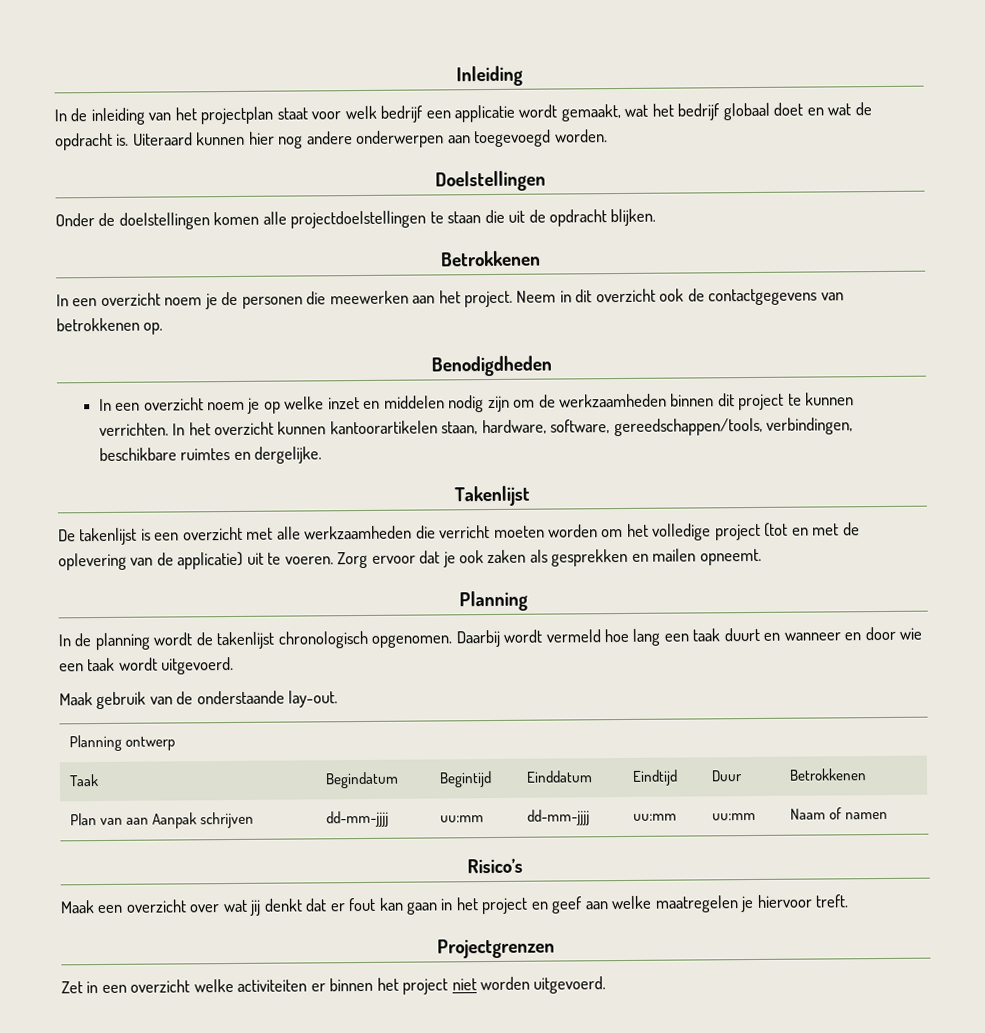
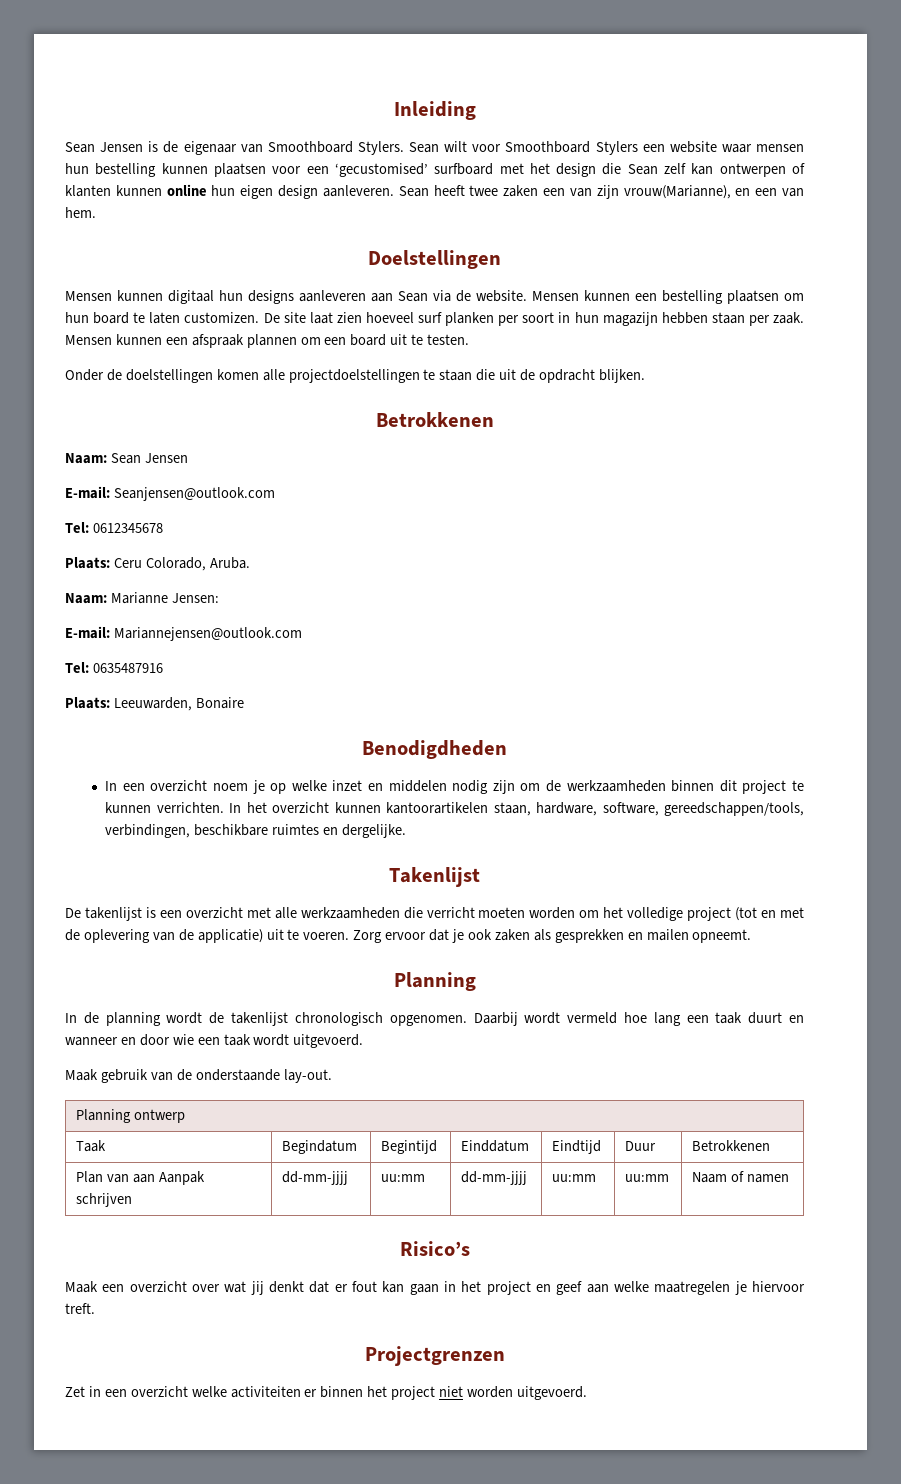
- In de inleiding van het projectplan staat voor welk bedrijf een applicatie wordt gemaakt, wat het bedrijf globaal doet en wat de opdracht is. Uiteraard kunnen hier nog andere onderwerpen aan toegevoegd worden.
+ Sean Jensen is de eigenaar van Smoothboard Stylers. Sean wilt voor Smoothboard Stylers een website waar mensen hun bestelling kunnen plaatsen voor een ‘gecustomised’ surfboard met het design die Sean zelf kan ontwerpen of klanten kunnen online hun eigen design aanleveren. Sean heeft twee zaken een van zijn vrouw(Marianne), en een van hem.
  Doelstellingen
+ Mensen kunnen digitaal hun designs aanleveren aan Sean via de website. Mensen kunnen een bestelling plaatsen om hun board te laten customizen. De site laat zien hoeveel surf planken per soort in hun magazijn hebben staan per zaak. Mensen kunnen een afspraak plannen om een board uit te testen.
- In een overzicht noem je de personen die meewerken aan het project. Neem in dit overzicht ook de contactgegevens van betrokkenen op.
+ Naam: Sean Jensen
+ E-mail: Seanjensen@outlook.com
+ Tel: 0612345678
+ Plaats: Ceru Colorado, Aruba.
+ Naam: Marianne Jensen:
+ E-mail: Mariannejensen@outlook.com
+ Tel: 0635487916
+ Plaats: Leeuwarden, Bonaire

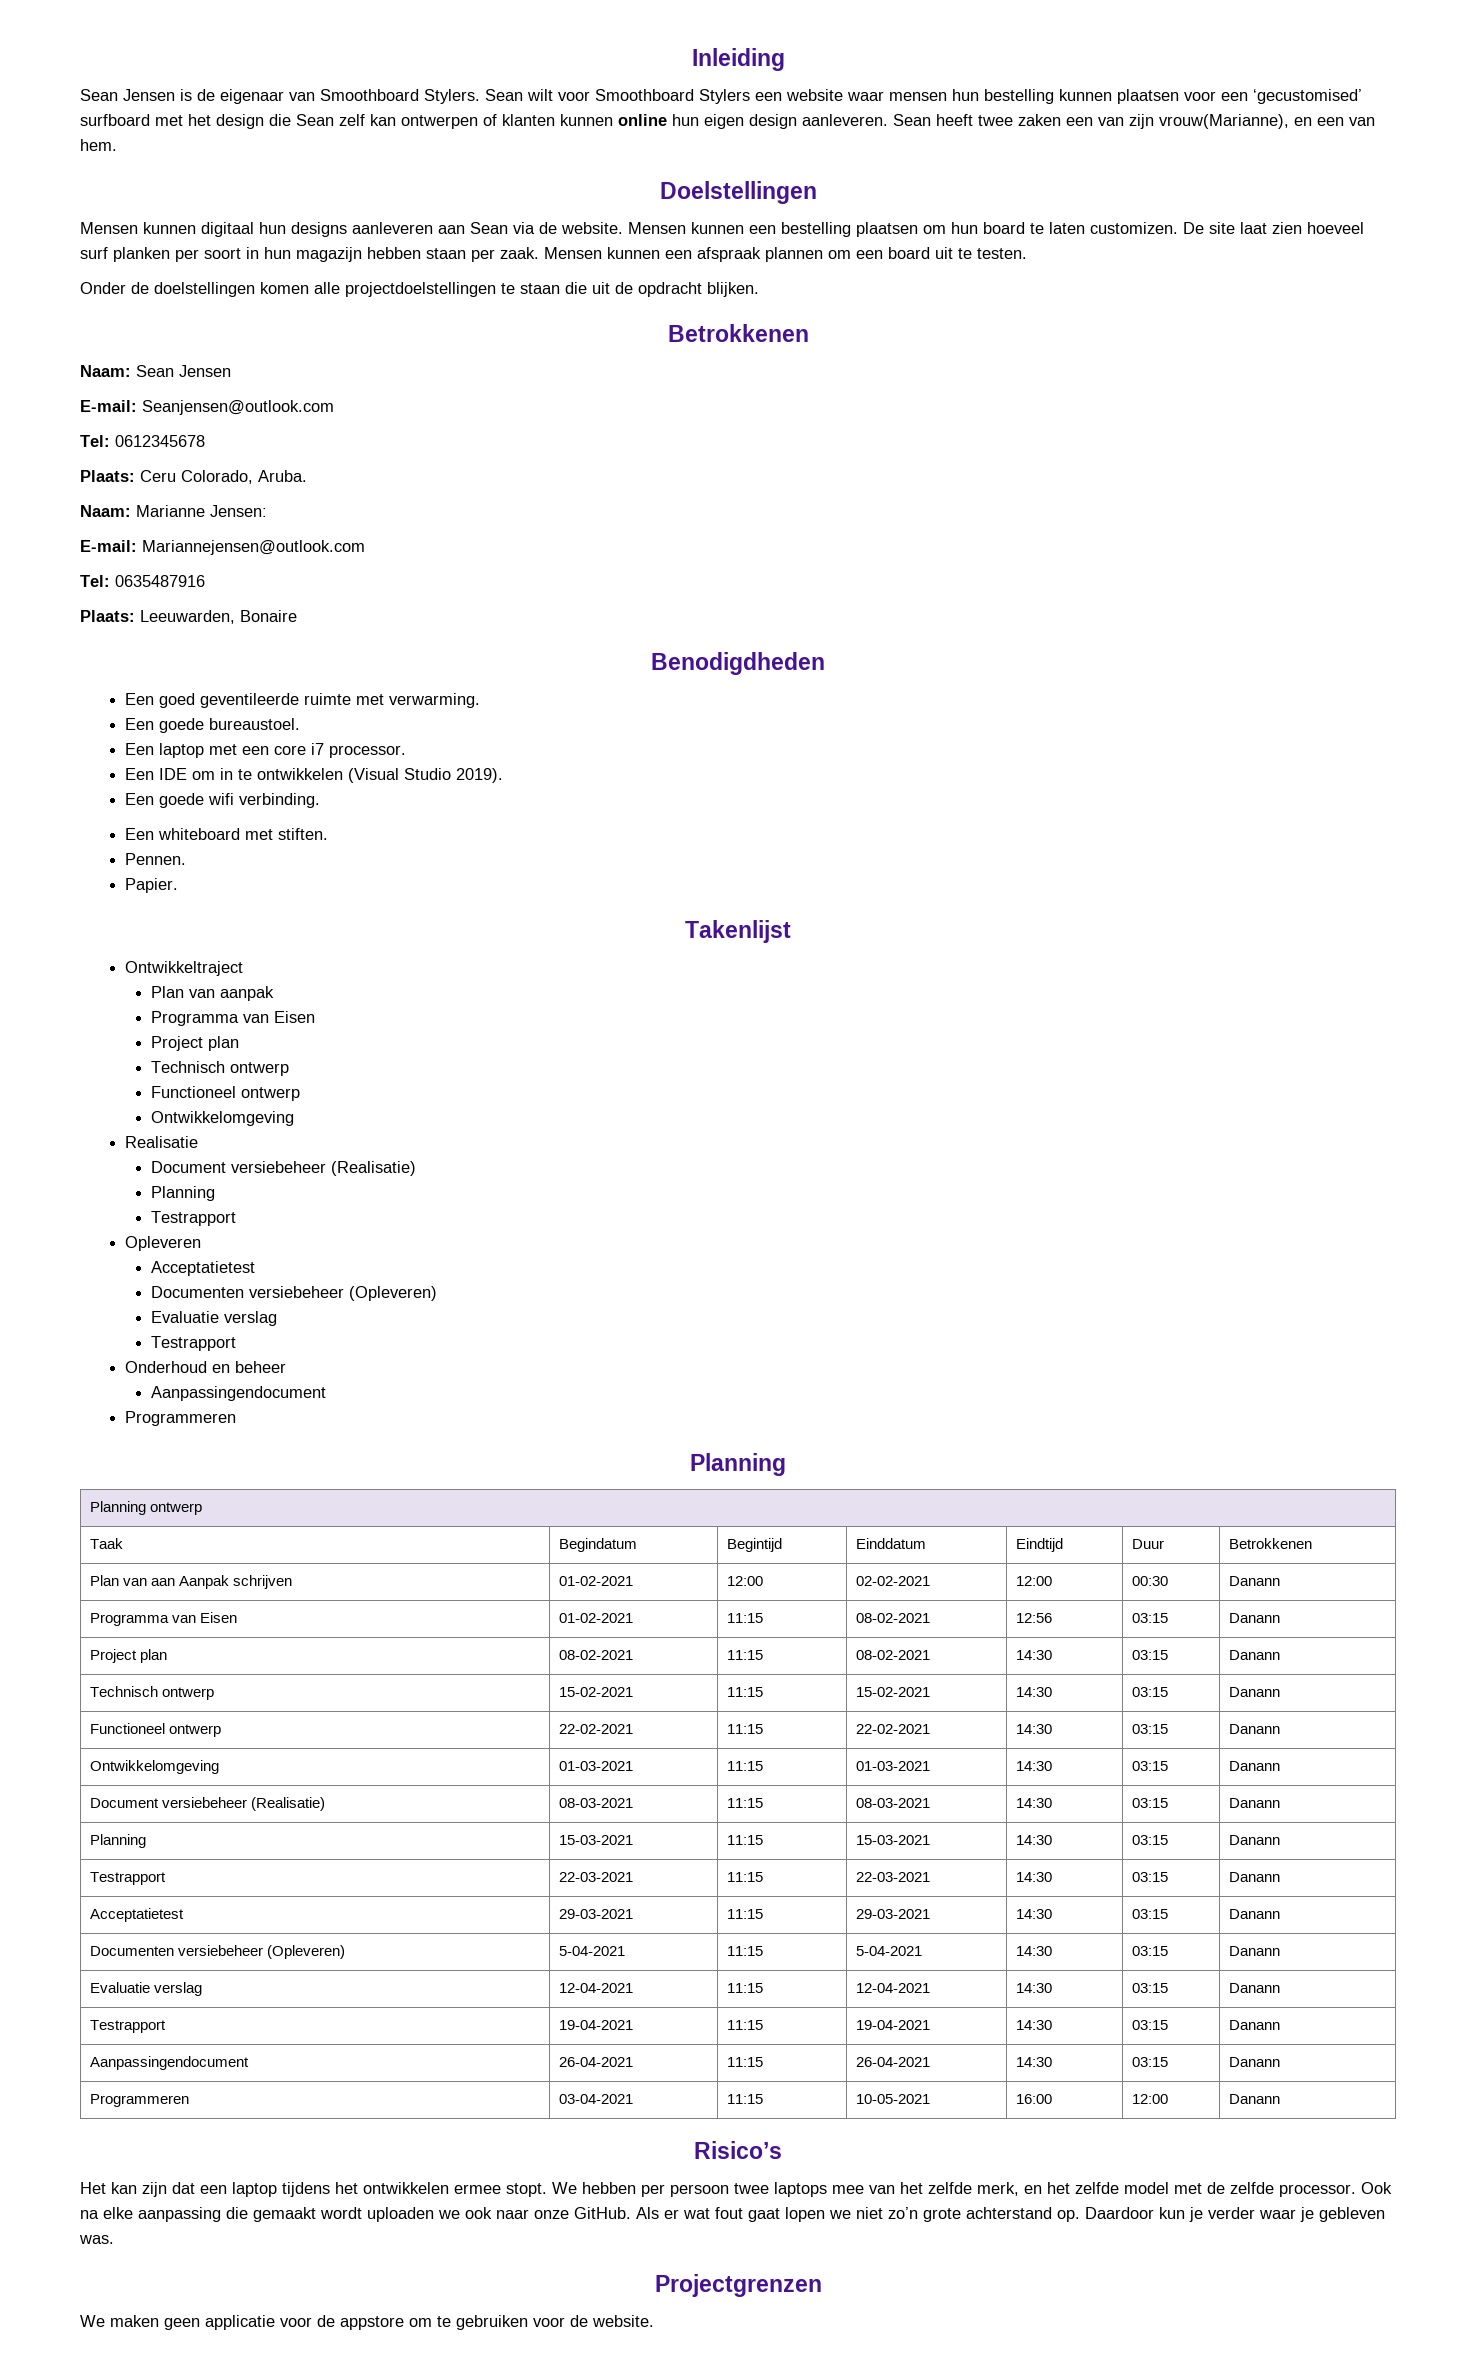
- In een overzicht noem je op welke inzet en middelen nodig zijn om de werkzaamheden binnen dit project te kunnen verrichten. In het overzicht kunnen kantoorartikelen staan, hardware, software, gereedschappen/tools, verbindingen, beschikbare ruimtes en dergelijke.
+ Een goed geventileerde ruimte met verwarming.
+ Een goede bureaustoel.
+ Een laptop met een core i7 processor.
+ Een IDE om in te ontwikkelen (Visual Studio 2019).
+ Een goede wifi verbinding.
+ Een whiteboard met stiften.
+ Pennen.
+ Papier.
  Takenlijst
- De takenlijst is een overzicht met alle werkzaamheden die verricht moeten worden om het volledige project (tot en met de oplevering van de applicatie) uit te voeren. Zorg ervoor dat je ook zaken als gesprekken en mailen opneemt.
+ Ontwikkeltraject
+ Plan van aanpak
+ Programma van Eisen
+ Project plan
+ Technisch ontwerp
+ Functioneel ontwerp
+ Ontwikkelomgeving
+ Realisatie
+ Document versiebeheer (Realisatie)
  Planning
- In de planning wordt de takenlijst chronologisch opgenomen. Daarbij wordt vermeld hoe lang een taak duurt en wanneer en door wie een taak wordt uitgevoerd.
- Maak gebruik van de onderstaande lay-out.
+ Testrapport
+ Opleveren
+ Acceptatietest
+ Documenten versiebeheer (Opleveren)
+ Evaluatie verslag
+ Testrapport
+ Onderhoud en beheer
+ Aanpassingendocument
+ Programmeren
+ Planning
- Plan van aan Aanpak schrijven | dd-mm-jjjj | uu:mm | dd-mm-jjjj | uu:mm | uu:mm | Naam of namen
+ Plan van aan Aanpak schrijven | 01-02-2021 | 12:00 | 02-02-2021 | 12:00 | 00:30 | Danann
+ Programma van Eisen | 01-02-2021 | 11:15 | 08-02-2021 | 12:56 | 03:15 | Danann
+ Project plan | 08-02-2021 | 11:15 | 08-02-2021 | 14:30 | 03:15 | Danann
+ Technisch ontwerp | 15-02-2021 | 11:15 | 15-02-2021 | 14:30 | 03:15 | Danann
+ Functioneel ontwerp | 22-02-2021 | 11:15 | 22-02-2021 | 14:30 | 03:15 | Danann
+ Ontwikkelomgeving | 01-03-2021 | 11:15 | 01-03-2021 | 14:30 | 03:15 | Danann
+ Document versiebeheer (Realisatie) | 08-03-2021 | 11:15 | 08-03-2021 | 14:30 | 03:15 | Danann
+ Planning | 15-03-2021 | 11:15 | 15-03-2021 | 14:30 | 03:15 | Danann
+ Testrapport | 22-03-2021 | 11:15 | 22-03-2021 | 14:30 | 03:15 | Danann
+ Acceptatietest | 29-03-2021 | 11:15 | 29-03-2021 | 14:30 | 03:15 | Danann
+ Documenten versiebeheer (Opleveren) | 5-04-2021 | 11:15 | 5-04-2021 | 14:30 | 03:15 | Danann
+ Evaluatie verslag | 12-04-2021 | 11:15 | 12-04-2021 | 14:30 | 03:15 | Danann
+ Testrapport | 19-04-2021 | 11:15 | 19-04-2021 | 14:30 | 03:15 | Danann
+ Aanpassingendocument | 26-04-2021 | 11:15 | 26-04-2021 | 14:30 | 03:15 | Danann
+ Programmeren | 03-04-2021 | 11:15 | 10-05-2021 | 16:00 | 12:00 | Danann
  Risico’s
- Maak een overzicht over wat jij denkt dat er fout kan gaan in het project en geef aan welke maatregelen je hiervoor treft.
+ Het kan zijn dat een laptop tijdens het ontwikkelen ermee stopt. We hebben per persoon twee laptops mee van het zelfde merk, en het zelfde model met de zelfde processor. Ook na elke aanpassing die gemaakt wordt uploaden we ook naar onze GitHub. Als er wat fout gaat lopen we niet zo’n grote achterstand op. Daardoor kun je verder waar je gebleven was.
  Projectgrenzen
- Zet in een overzicht welke activiteiten er binnen het project niet worden uitgevoerd.
+ We maken geen applicatie voor de appstore om te gebruiken voor de website.

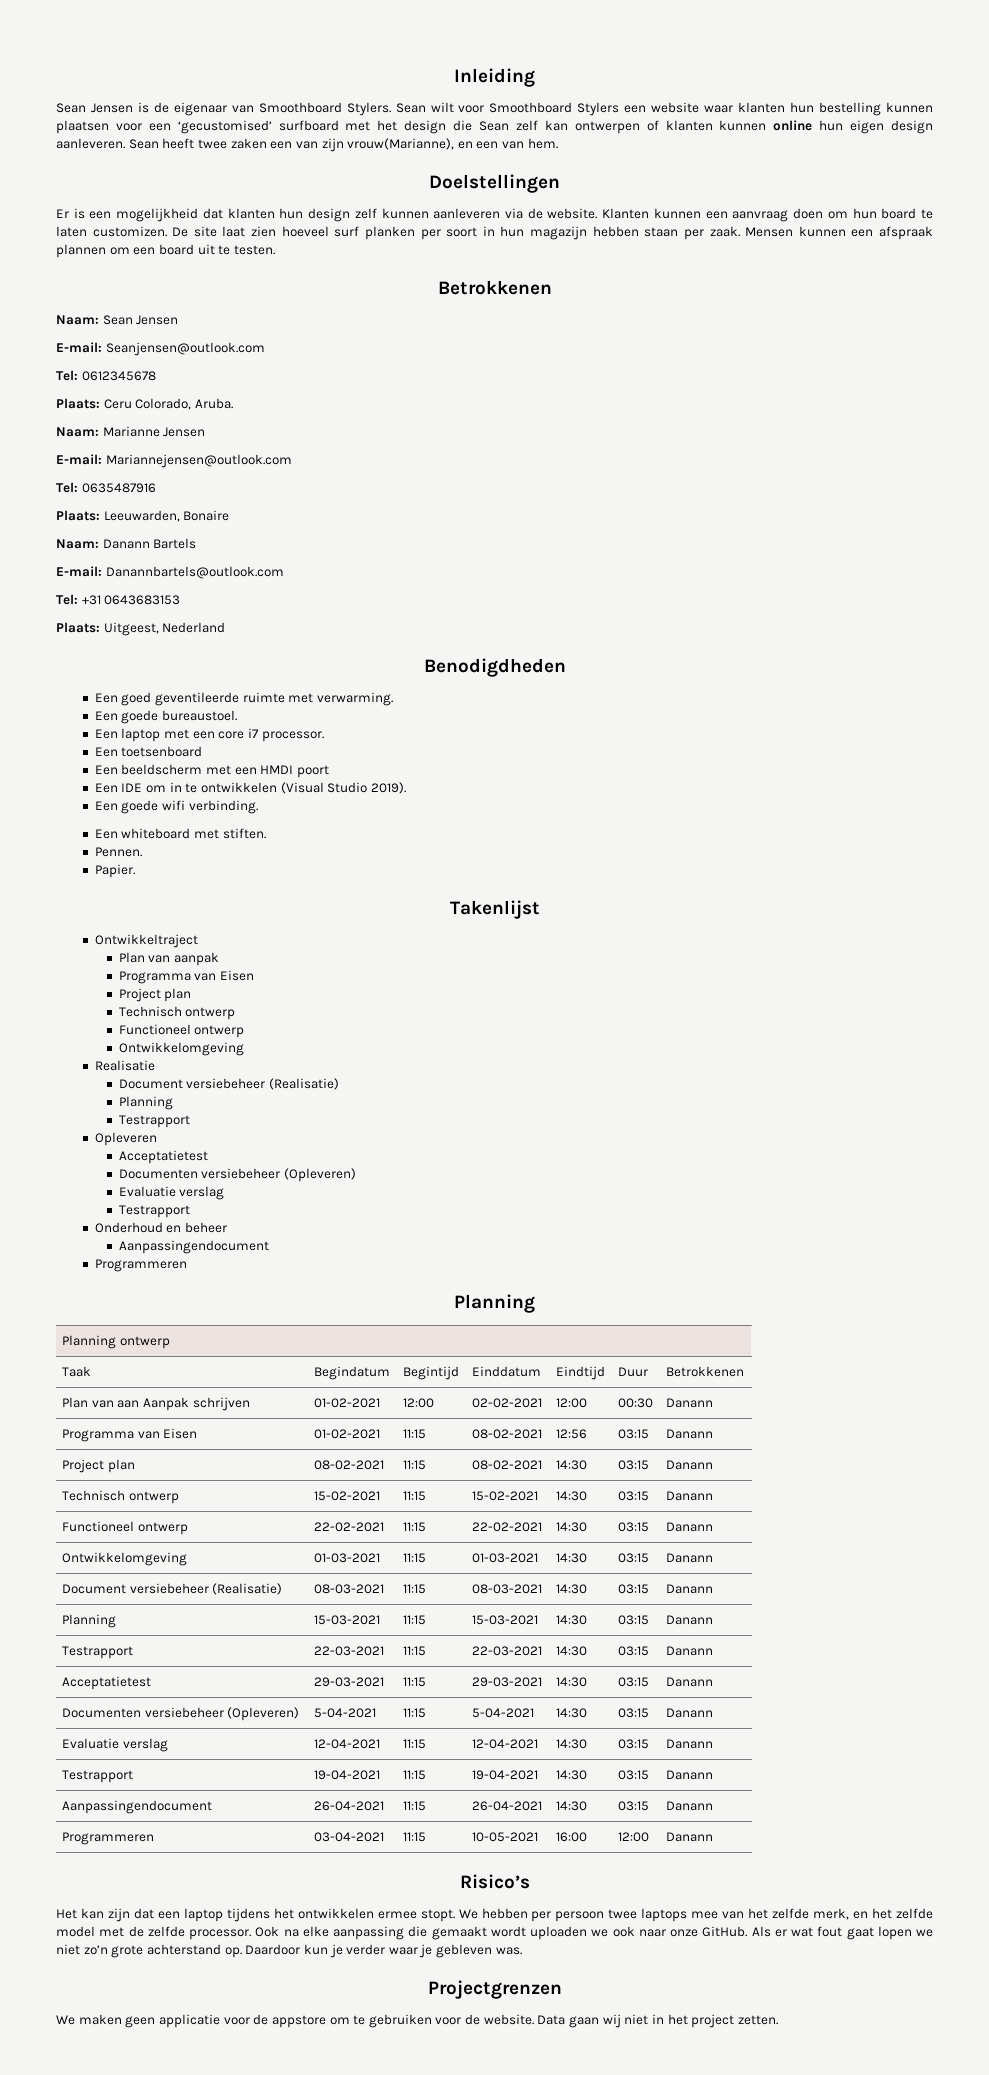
- Sean wilt voor Smoothboard Stylers een website waar mensen hun bestelling kunnen plaatsen voor een ‘gecustomised’ surfboard met het design die Sean zelf kan ontwerpen of klanten kunnen online hun eigen design aanleveren.
+ Sean wilt voor Smoothboard Stylers een website waar klanten hun bestelling kunnen plaatsen voor een ‘gecustomised’ surfboard met het design die Sean zelf kan ontwerpen of klanten kunnen online hun eigen design aanleveren.
- Mensen kunnen digitaal hun designs aanleveren aan Sean via de website.
+ Er is een mogelijkheid dat klanten hun design zelf kunnen aanleveren via de website.
- Mensen kunnen een bestelling plaatsen om hun board te laten customizen.
+ Klanten kunnen een aanvraag doen om hun board te laten customizen.
- Onder de doelstellingen komen alle projectdoelstellingen te staan die uit de opdracht blijken.
- Naam: Marianne Jensen:
+ Naam: Marianne Jensen
+ Naam: Danann Bartels
+ E-mail: Danannbartels@outlook.com
+ Tel: +31 0643683153
+ Plaats: Uitgeest, Nederland
+ Een toetsenboard
+ Een beeldscherm met een HMDI poort
+ Data gaan wij niet in het project zetten.

